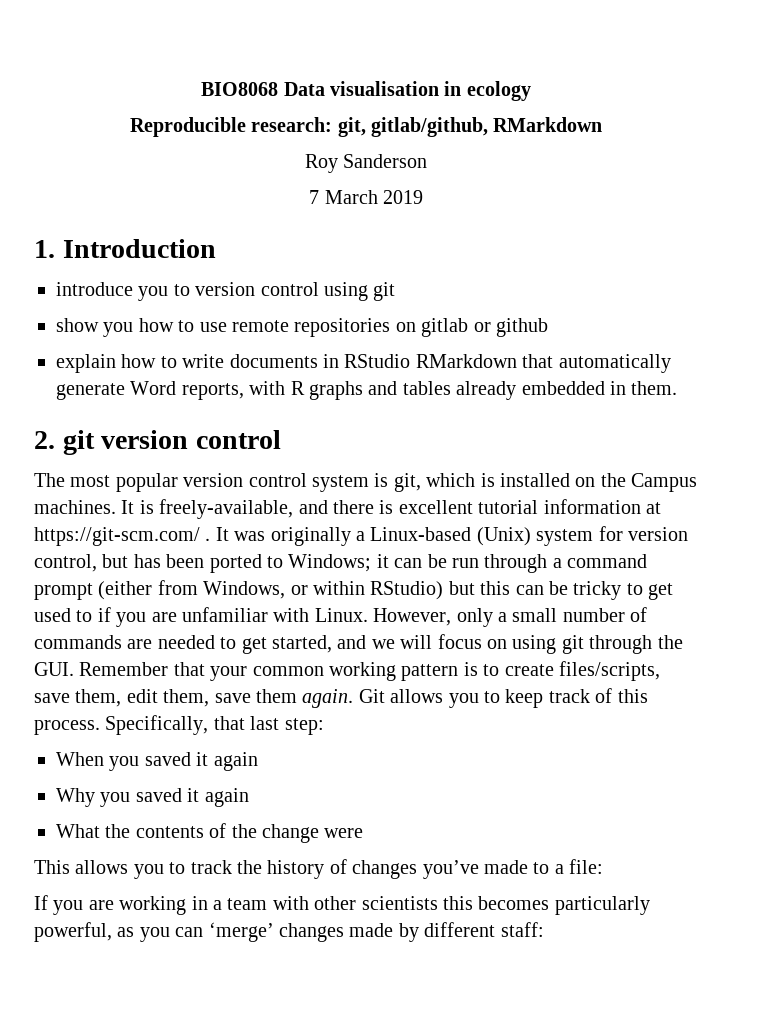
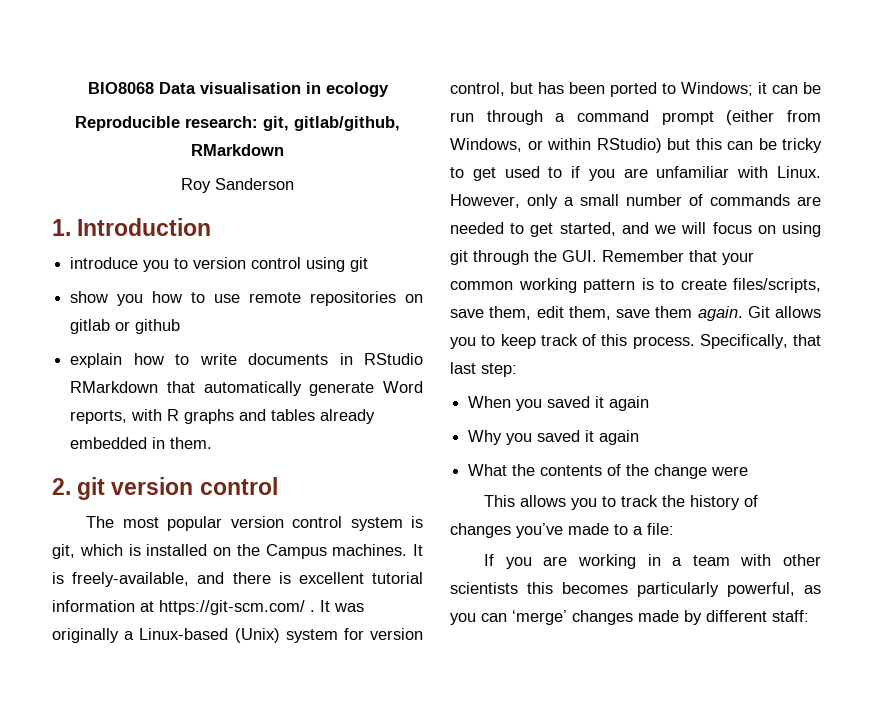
- 7 March 2019

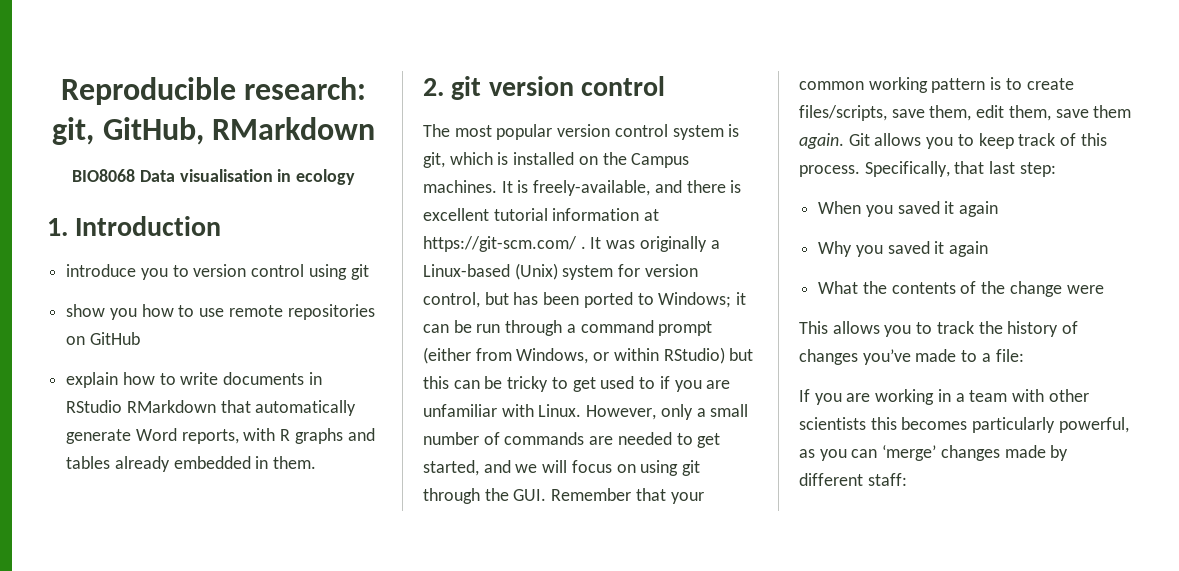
+ Reproducible research: git, GitHub, RMarkdown
- Reproducible research: git, gitlab/github, RMarkdown
- Roy Sanderson
- show you how to use remote repositories on gitlab or github
+ show you how to use remote repositories on GitHub

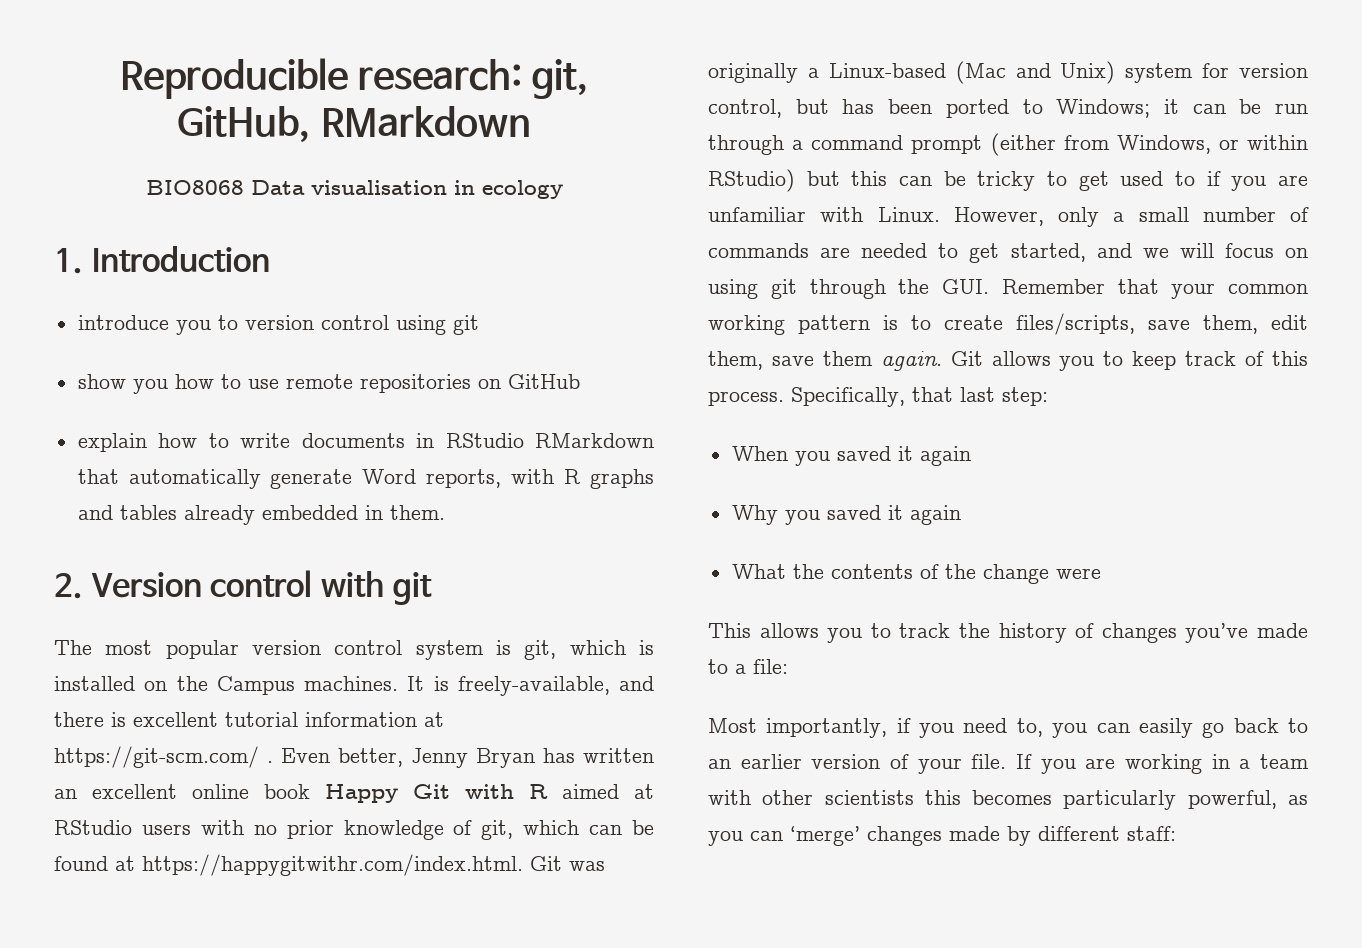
- 2. git version control
+ 2. Version control with git
- It was originally a Linux-based (Unix) system for version control, but has been ported to Windows; it can be run through a command prompt (either from Windows, or within RStudio) but this can be tricky to get used to if you are unfamiliar with Linux.
+ Even better, Jenny Bryan has written an excellent online book Happy Git with R aimed at RStudio users with no prior knowledge of git, which can be found at https://happygitwithr.com/index.html. Git was originally a Linux-based (Mac and Unix) system for version control, but has been ported to Windows; it can be run through a command prompt (either from Windows, or within RStudio) but this can be tricky to get used to if you are unfamiliar with Linux.
+ Most importantly, if you need to, you can easily go back to an earlier version of your file.

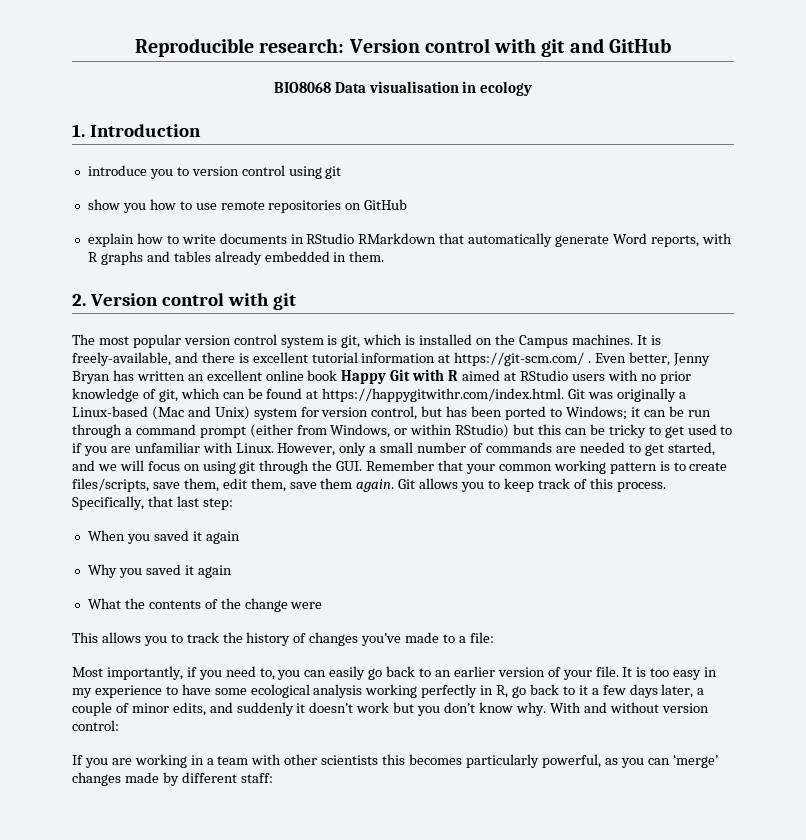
- Reproducible research: git, GitHub, RMarkdown
+ Reproducible research: Version control with git and GitHub
- Most importantly, if you need to, you can easily go back to an earlier version of your file. If you are working in a team with other scientists this becomes particularly powerful, as you can ‘merge’ changes made by different staff:
+ Most importantly, if you need to, you can easily go back to an earlier version of your file. It is too easy in my experience to have some ecological analysis working perfectly in R, go back to it a few days later, a couple of minor edits, and suddenly it doesn’t work but you don’t know why. With and without version control:
+ If you are working in a team with other scientists this becomes particularly powerful, as you can ‘merge’ changes made by different staff:

